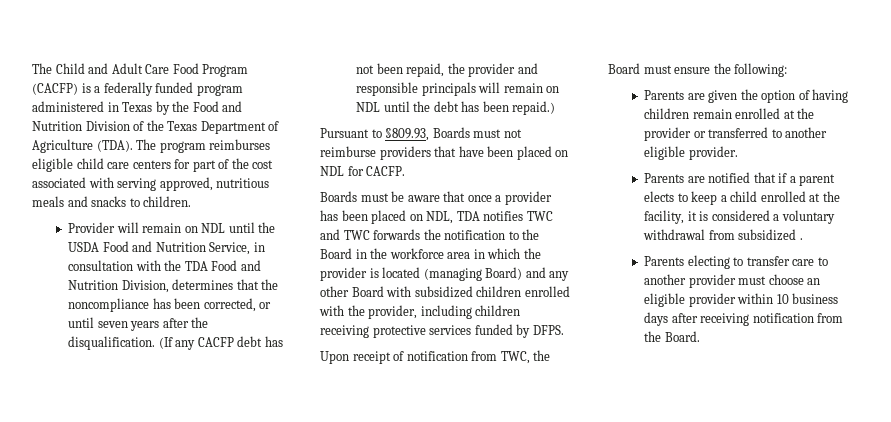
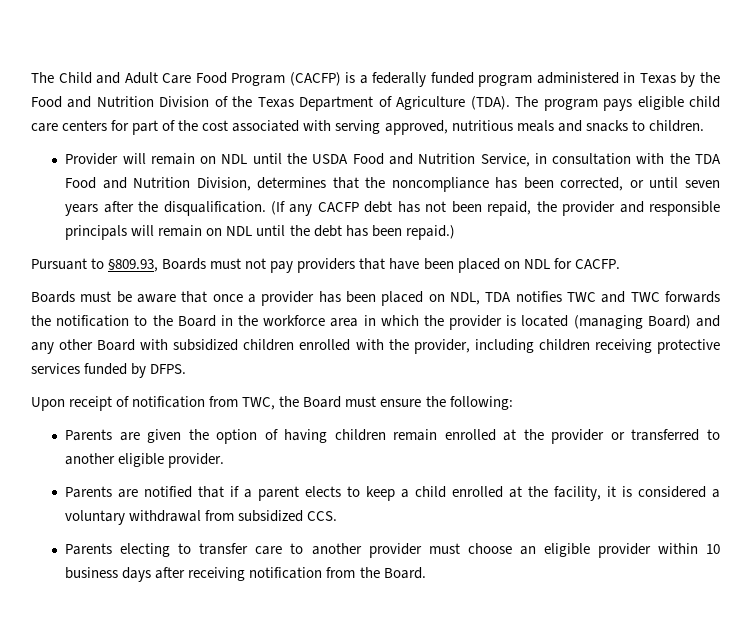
- The program reimburses eligible child care centers for part of the cost associated with serving approved, nutritious meals and snacks to children.
+ The program pays eligible child care centers for part of the cost associated with serving approved, nutritious meals and snacks to children.
- Pursuant to §809.93, Boards must not reimburse providers that have been placed on NDL for CACFP.
+ Pursuant to §809.93, Boards must not pay providers that have been placed on NDL for CACFP.
- Parents are notified that if a parent elects to keep a child enrolled at the facility, it is considered a voluntary withdrawal from subsidized .
+ Parents are notified that if a parent elects to keep a child enrolled at the facility, it is considered a voluntary withdrawal from subsidized CCS.

